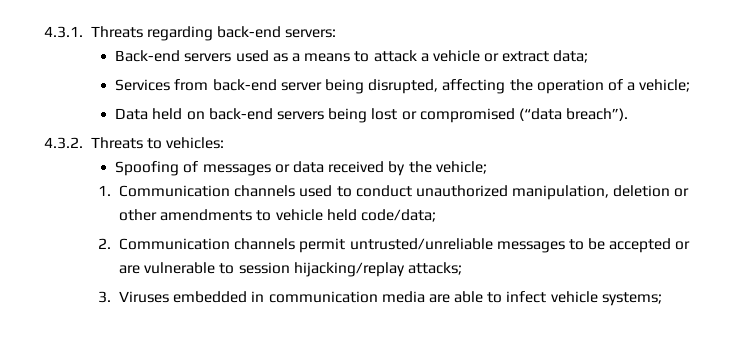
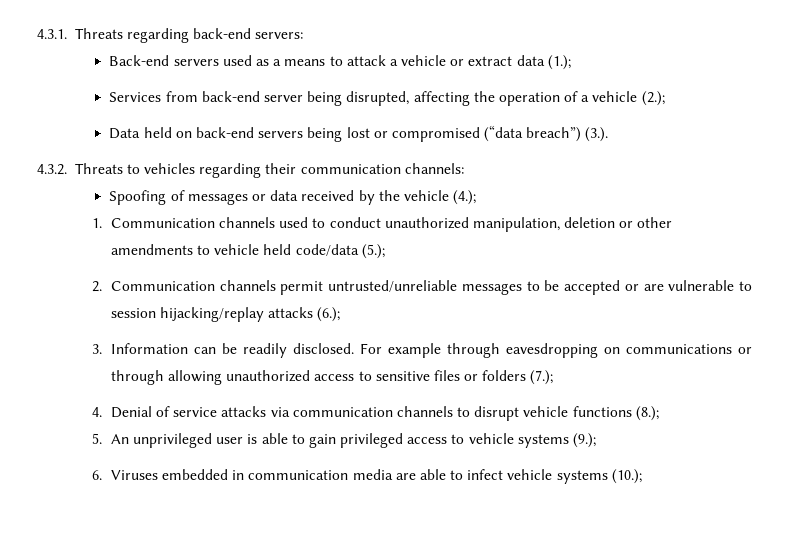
- Back-end servers used as a means to attack a vehicle or extract data;
+ Back-end servers used as a means to attack a vehicle or extract data (1.);
- Services from back-end server being disrupted, affecting the operation of a vehicle;
+ Services from back-end server being disrupted, affecting the operation of a vehicle (2.);
- Data held on back-end servers being lost or compromised (“data breach”).
+ Data held on back-end servers being lost or compromised (“data breach”) (3.).
- 4.3.2. Threats to vehicles:
+ 4.3.2. Threats to vehicles regarding their communication channels:
- Spoofing of messages or data received by the vehicle;
+ Spoofing of messages or data received by the vehicle (4.);
- 1. Communication channels used to conduct unauthorized manipulation, deletion or other amendments to vehicle held code/data;
+ 1. Communication channels used to conduct unauthorized manipulation, deletion or other amendments to vehicle held code/data (5.);
- 2. Communication channels permit untrusted/unreliable messages to be accepted or are vulnerable to session hijacking/replay attacks;
- 3. Viruses embedded in communication media are able to infect vehicle systems;
+ 2. Communication channels permit untrusted/unreliable messages to be accepted or are vulnerable to session hijacking/replay attacks (6.);
+ 3. Information can be readily disclosed. For example through eavesdropping on communications or through allowing unauthorized access to sensitive files or folders (7.);
+ 4. Denial of service attacks via communication channels to disrupt vehicle functions (8.);
+ 5. An unprivileged user is able to gain privileged access to vehicle systems (9.);
+ 6. Viruses embedded in communication media are able to infect vehicle systems (10.);

